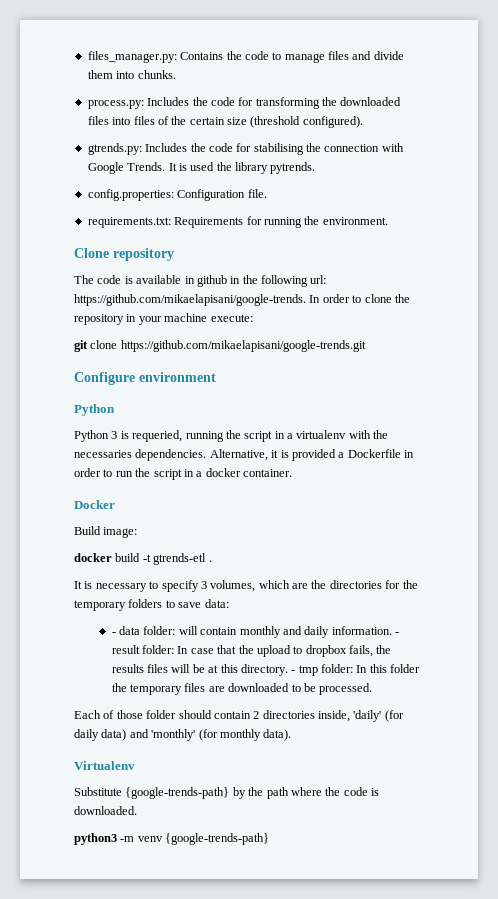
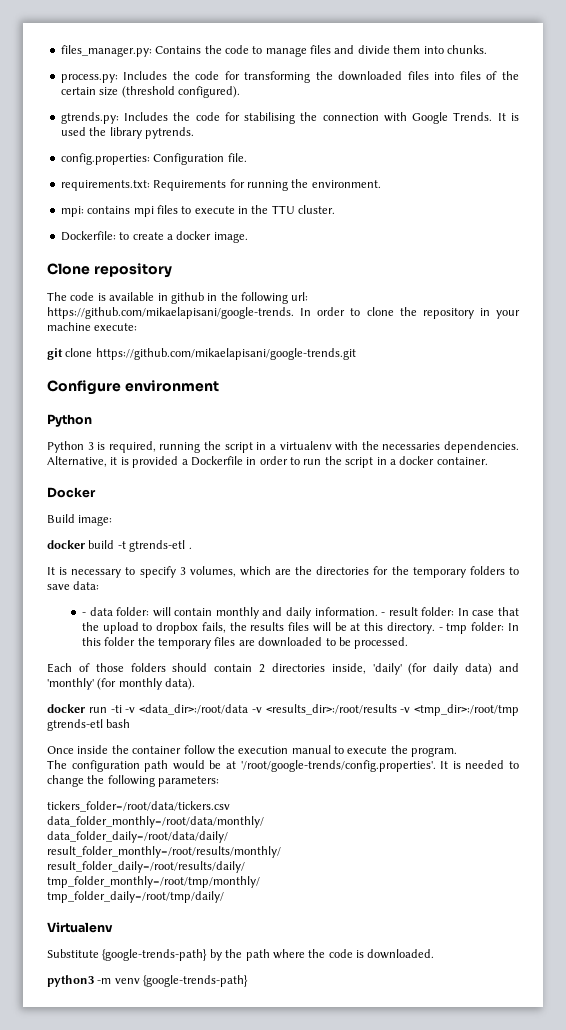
+ mpi: contains mpi files to execute in the TTU cluster.
+ Dockerfile: to create a docker image.
- Python 3 is requeried, running the script in a virtualenv with the necessaries dependencies.
+ Python 3 is required, running the script in a virtualenv with the necessaries dependencies.
- Each of those folder should contain 2 directories inside, 'daily' (for daily data) and 'monthly' (for monthly data).
+ Each of those folders should contain 2 directories inside, 'daily' (for daily data) and 'monthly' (for monthly data).
+ docker run -ti -v <data_dir>:/root/data -v <results_dir>:/root/results -v <tmp_dir>:/root/tmp gtrends-etl bash
+ Once inside the container follow the execution manual to execute the program.
+ The configuration path would be at '/root/google-trends/config.properties'. It is needed to change the following parameters:
+ tickers_folder=/root/data/tickers.csv
+ data_folder_monthly=/root/data/monthly/
+ data_folder_daily=/root/data/daily/
+ result_folder_monthly=/root/results/monthly/
+ result_folder_daily=/root/results/daily/
+ tmp_folder_monthly=/root/tmp/monthly/
+ tmp_folder_daily=/root/tmp/daily/

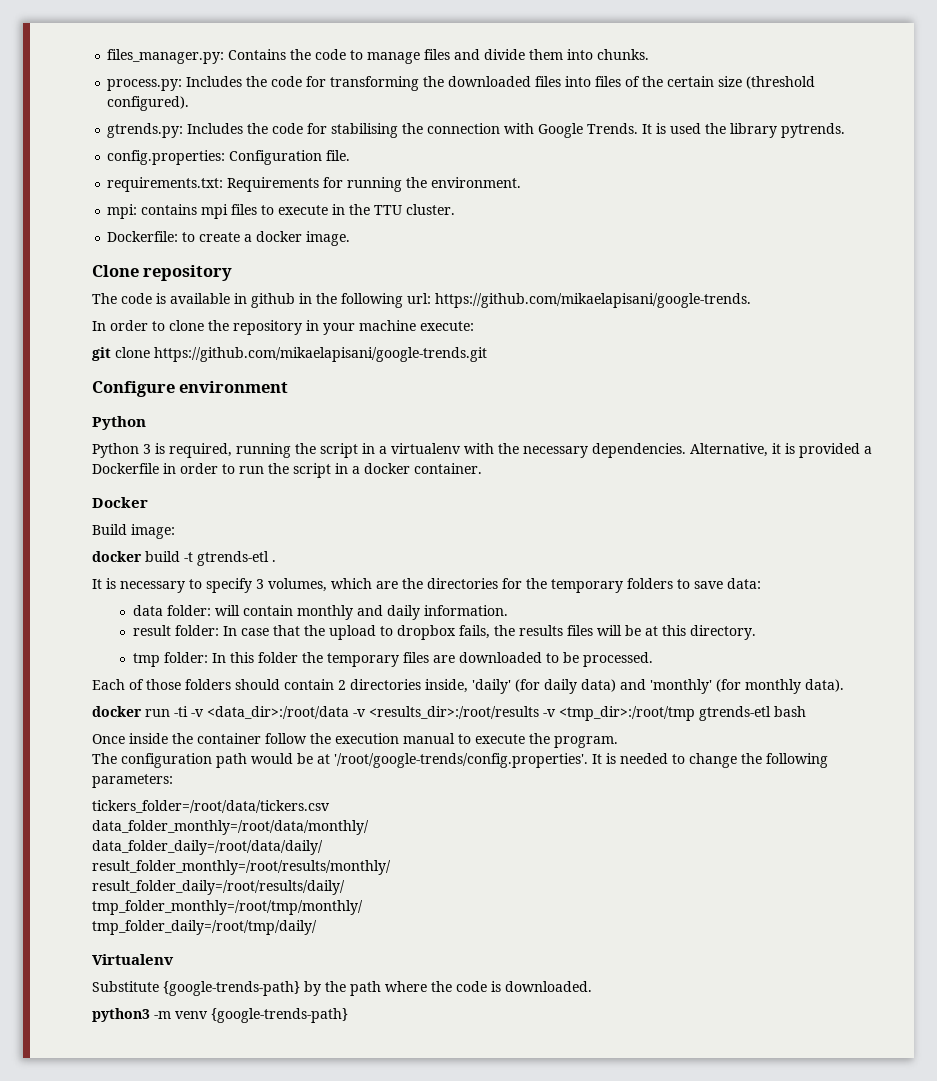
- The code is available in github in the following url: https://github.com/mikaelapisani/google-trends. In order to clone the repository in your machine execute:
+ The code is available in github in the following url: https://github.com/mikaelapisani/google-trends.
+ In order to clone the repository in your machine execute:
- Python 3 is required, running the script in a virtualenv with the necessaries dependencies.
+ Python 3 is required, running the script in a virtualenv with the necessary dependencies.
- - data folder: will contain monthly and daily information. - result folder: In case that the upload to dropbox fails, the results files will be at this directory. - tmp folder: In this folder the temporary files are downloaded to be processed.
+ data folder: will contain monthly and daily information.
+ result folder: In case that the upload to dropbox fails, the results files will be at this directory.
+ tmp folder: In this folder the temporary files are downloaded to be processed.

